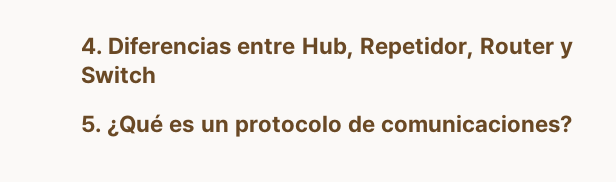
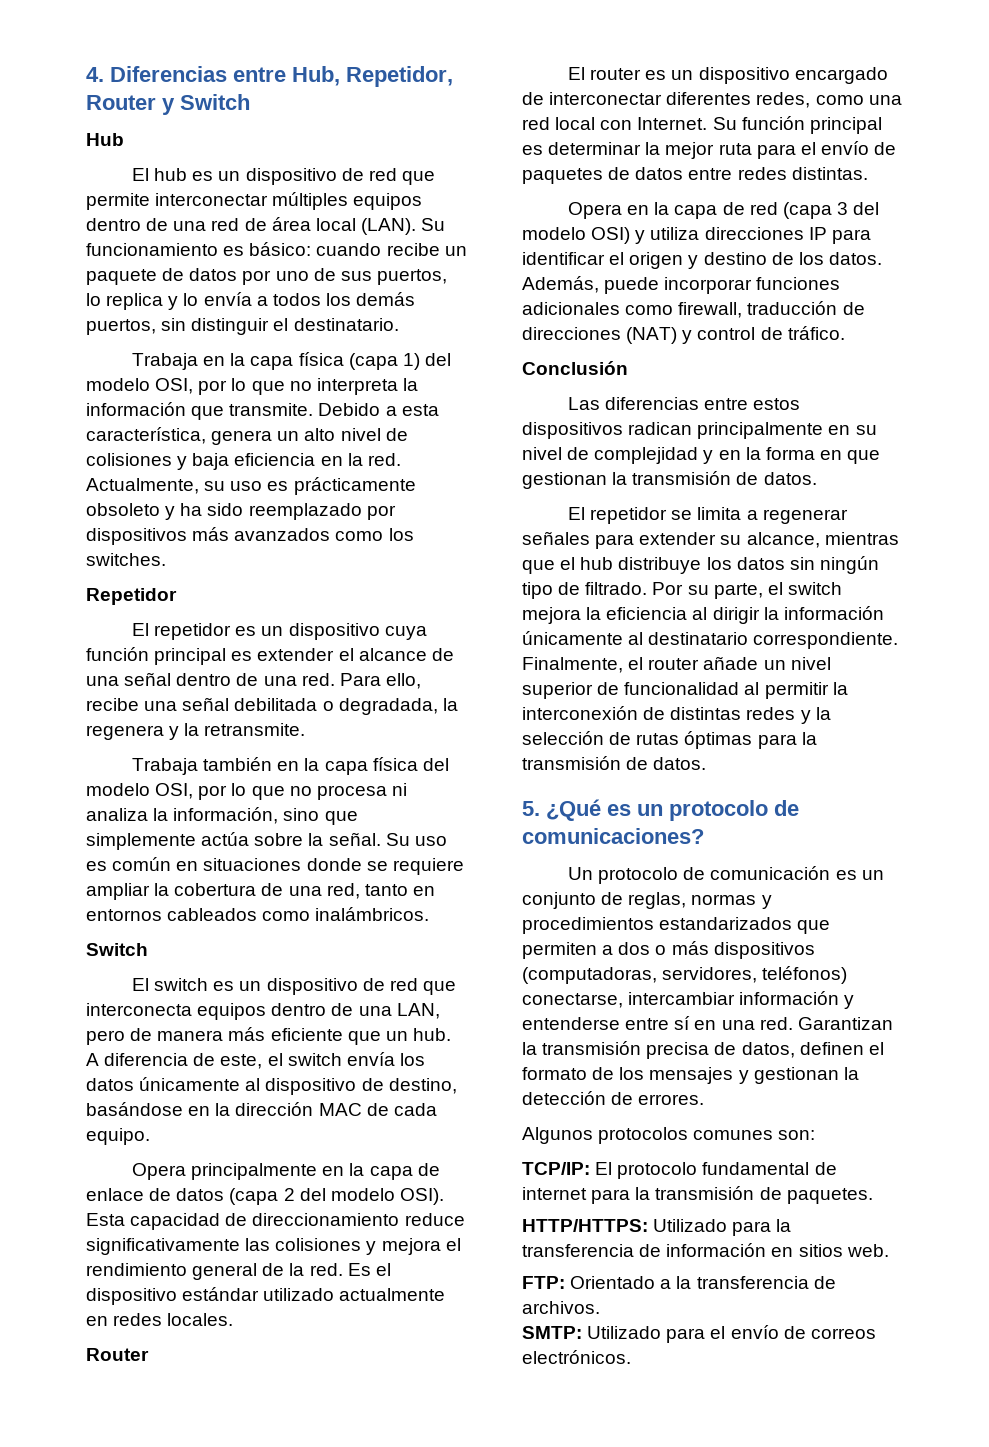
+ Hub
+ El hub es un dispositivo de red que permite interconectar múltiples equipos dentro de una red de área local (LAN). Su funcionamiento es básico: cuando recibe un paquete de datos por uno de sus puertos, lo replica y lo envía a todos los demás puertos, sin distinguir el destinatario.
+ Trabaja en la capa física (capa 1) del modelo OSI, por lo que no interpreta la información que transmite. Debido a esta característica, genera un alto nivel de colisiones y baja eficiencia en la red. Actualmente, su uso es prácticamente obsoleto y ha sido reemplazado por dispositivos más avanzados como los switches.
+ Repetidor
+ El repetidor es un dispositivo cuya función principal es extender el alcance de una señal dentro de una red. Para ello, recibe una señal debilitada o degradada, la regenera y la retransmite.
+ Trabaja también en la capa física del modelo OSI, por lo que no procesa ni analiza la información, sino que simplemente actúa sobre la señal. Su uso es común en situaciones donde se requiere ampliar la cobertura de una red, tanto en entornos cableados como inalámbricos.
+ Switch
+ El switch es un dispositivo de red que interconecta equipos dentro de una LAN, pero de manera más eficiente que un hub. A diferencia de este, el switch envía los datos únicamente al dispositivo de destino, basándose en la dirección MAC de cada equipo.
+ Opera principalmente en la capa de enlace de datos (capa 2 del modelo OSI). Esta capacidad de direccionamiento reduce significativamente las colisiones y mejora el rendimiento general de la red. Es el dispositivo estándar utilizado actualmente en redes locales.
+ Router
+ El router es un dispositivo encargado de interconectar diferentes redes, como una red local con Internet. Su función principal es determinar la mejor ruta para el envío de paquetes de datos entre redes distintas.
+ Opera en la capa de red (capa 3 del modelo OSI) y utiliza direcciones IP para identificar el origen y destino de los datos. Además, puede incorporar funciones adicionales como firewall, traducción de direcciones (NAT) y control de tráfico.
+ Conclusión
+ Las diferencias entre estos dispositivos radican principalmente en su nivel de complejidad y en la forma en que gestionan la transmisión de datos.
+ El repetidor se limita a regenerar señales para extender su alcance, mientras que el hub distribuye los datos sin ningún tipo de filtrado. Por su parte, el switch mejora la eficiencia al dirigir la información únicamente al destinatario correspondiente. Finalmente, el router añade un nivel superior de funcionalidad al permitir la interconexión de distintas redes y la selección de rutas óptimas para la transmisión de datos.
+ Un protocolo de comunicación es un conjunto de reglas, normas y procedimientos estandarizados que permiten a dos o más dispositivos (computadoras, servidores, teléfonos) conectarse, intercambiar información y entenderse entre sí en una red. Garantizan la transmisión precisa de datos, definen el formato de los mensajes y gestionan la detección de errores.
+ Algunos protocolos comunes son:
+ TCP/IP: El protocolo fundamental de internet para la transmisión de paquetes.
+ HTTP/HTTPS: Utilizado para la transferencia de información en sitios web.
+ FTP: Orientado a la transferencia de archivos.
+ SMTP: Utilizado para el envío de correos electrónicos.

